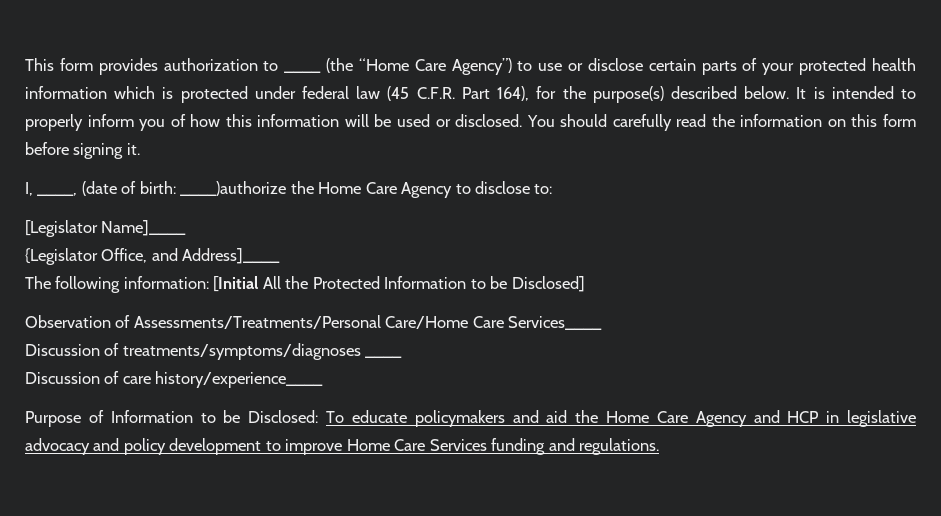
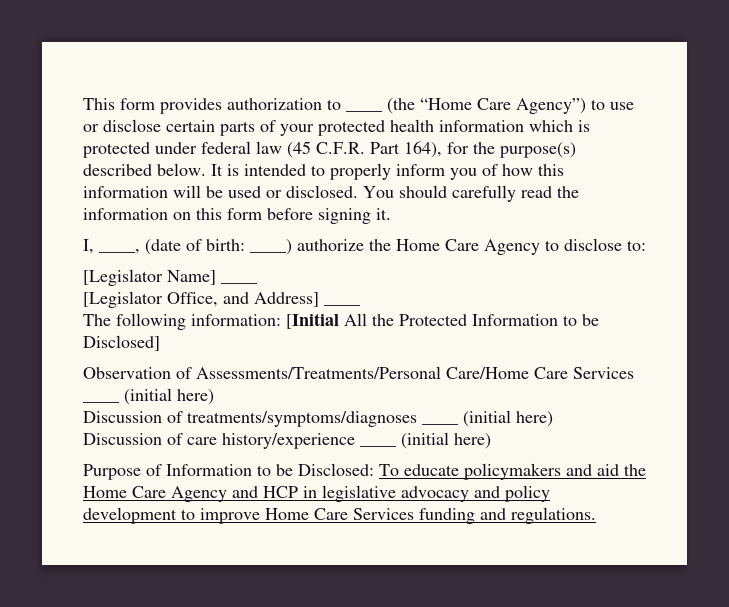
- I, ____, (date of birth: ____)authorize the Home Care Agency to disclose to:
+ I, ____, (date of birth: ____) authorize the Home Care Agency to disclose to:
- [Legislator Name]____
- {Legislator Office, and Address]____
+ [Legislator Name] ____
+ [Legislator Office, and Address] ____
- Observation of Assessments/Treatments/Personal Care/Home Care Services____
+ Observation of Assessments/Treatments/Personal Care/Home Care Services ____ (initial here)
- Discussion of treatments/symptoms/diagnoses ____
+ Discussion of treatments/symptoms/diagnoses ____ (initial here)
- Discussion of care history/experience____
+ Discussion of care history/experience ____ (initial here)

